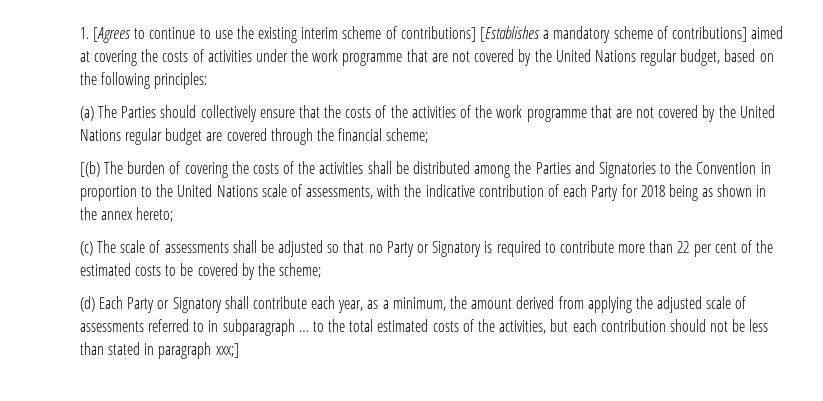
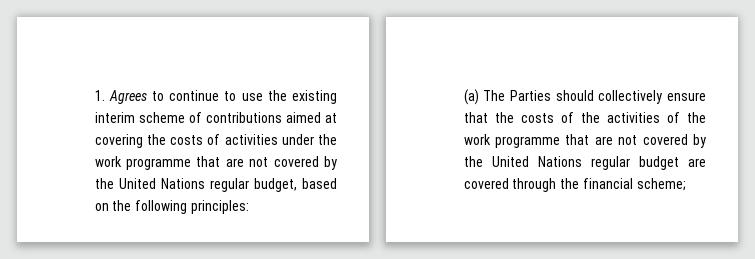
- 1. [Agrees to continue to use the existing interim scheme of contributions] [Establishes a mandatory scheme of contributions] aimed at covering the costs of activities under the work programme that are not covered by the United Nations regular budget, based on the following principles:
+ 1. Agrees to continue to use the existing interim scheme of contributions aimed at covering the costs of activities under the work programme that are not covered by the United Nations regular budget, based on the following principles:
- [(b) The burden of covering the costs of the activities shall be distributed among the Parties and Signatories to the Convention in proportion to the United Nations scale of assessments, with the indicative contribution of each Party for 2018 being as shown in the annex hereto;
- (c) The scale of assessments shall be adjusted so that no Party or Signatory is required to contribute more than 22 per cent of the estimated costs to be covered by the scheme;
- (d) Each Party or Signatory shall contribute each year, as a minimum, the amount derived from applying the adjusted scale of assessments referred to in subparagraph … to the total estimated costs of the activities, but each contribution should not be less than stated in paragraph xxx;]

